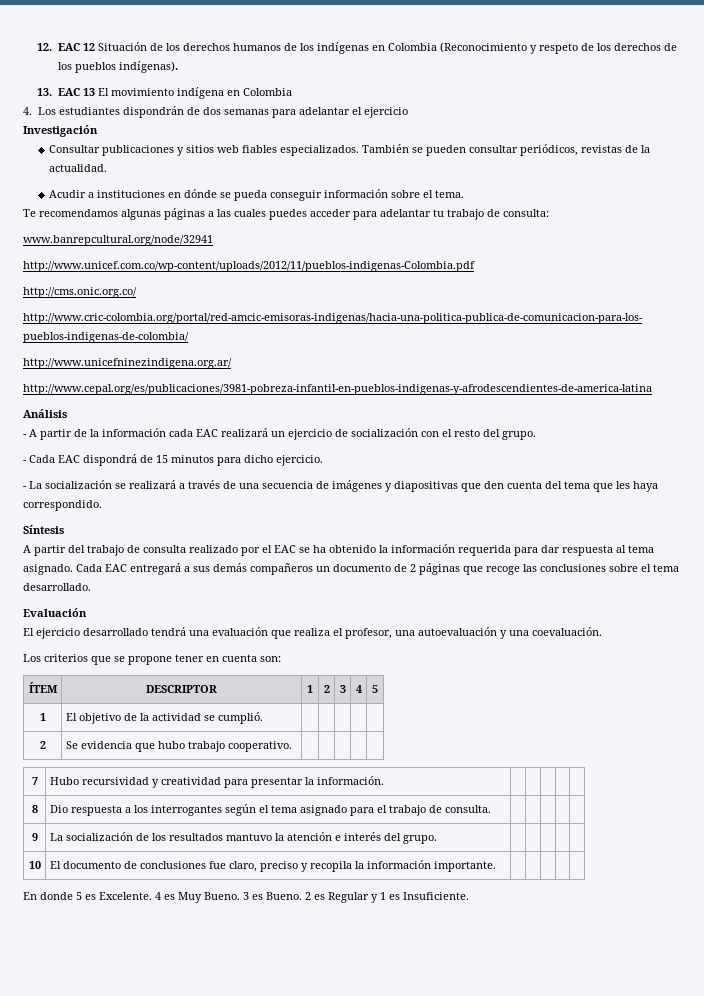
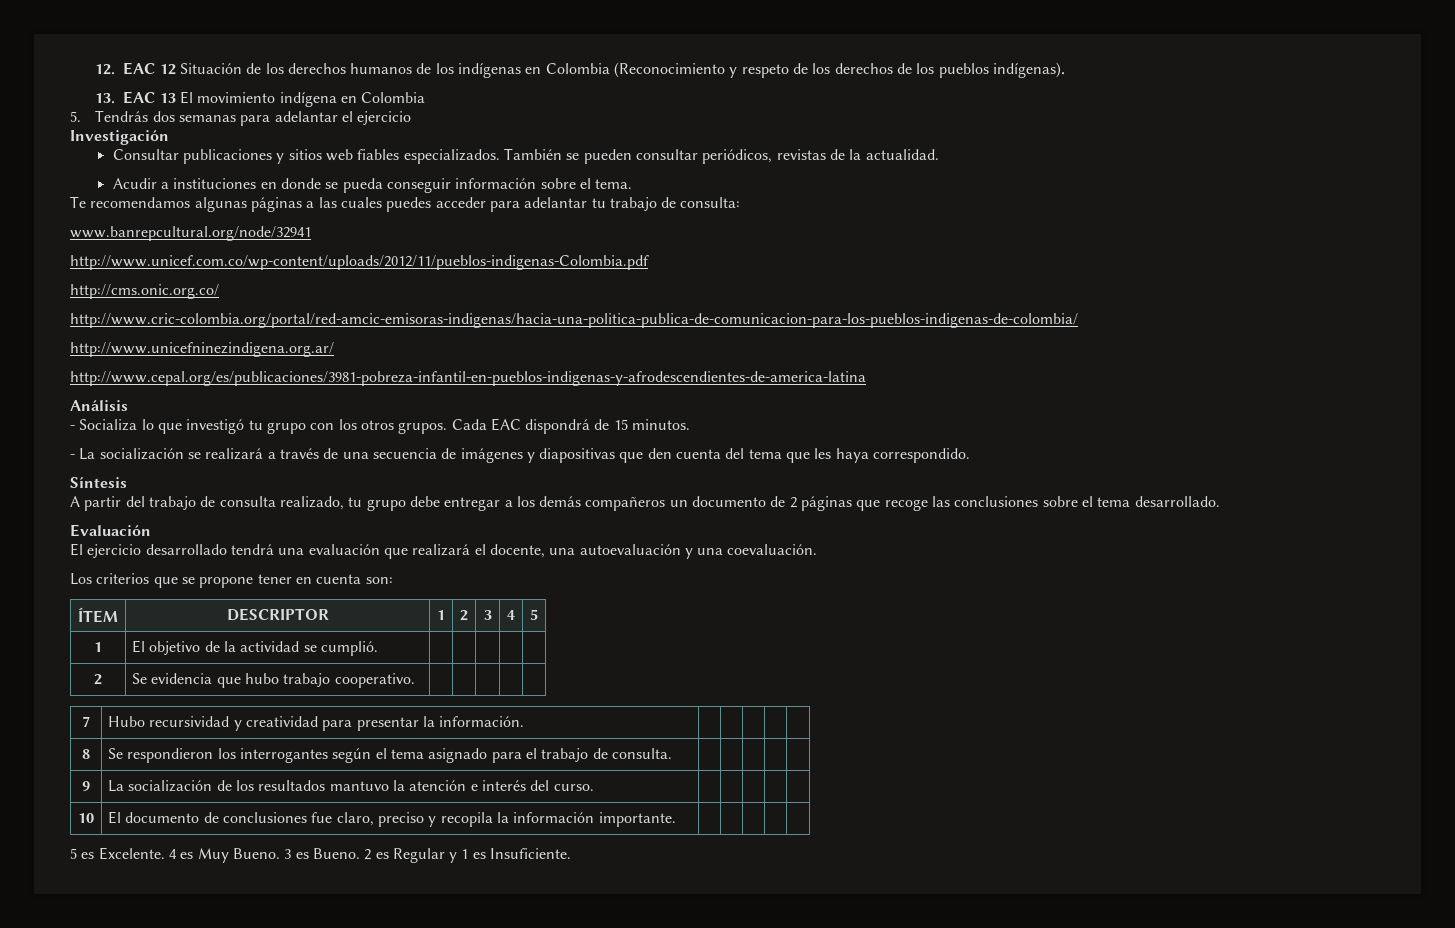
- 4. Los estudiantes dispondrán de dos semanas para adelantar el ejercicio
+ 5. Tendrás dos semanas para adelantar el ejercicio
- Acudir a instituciones en dónde se pueda conseguir información sobre el tema.
+ Acudir a instituciones en donde se pueda conseguir información sobre el tema.
- - A partir de la información cada EAC realizará un ejercicio de socialización con el resto del grupo.
- - Cada EAC dispondrá de 15 minutos para dicho ejercicio.
+ - Socializa lo que investigó tu grupo con los otros grupos. Cada EAC dispondrá de 15 minutos.
- A partir del trabajo de consulta realizado por el EAC se ha obtenido la información requerida para dar respuesta al tema asignado. Cada EAC entregará a sus demás compañeros un documento de 2 páginas que recoge las conclusiones sobre el tema desarrollado.
+ A partir del trabajo de consulta realizado, tu grupo debe entregar a los demás compañeros un documento de 2 páginas que recoge las conclusiones sobre el tema desarrollado.
- El ejercicio desarrollado tendrá una evaluación que realiza el profesor, una autoevaluación y una coevaluación.
+ El ejercicio desarrollado tendrá una evaluación que realizará el docente, una autoevaluación y una coevaluación.
- 8 | Dio respuesta a los interrogantes según el tema asignado para el trabajo de consulta. | | | | |
+ 8 | Se respondieron los interrogantes según el tema asignado para el trabajo de consulta. | | | | |
- 9 | La socialización de los resultados mantuvo la atención e interés del grupo. | | | | |
+ 9 | La socialización de los resultados mantuvo la atención e interés del curso. | | | | |
- En donde 5 es Excelente.
+ 5 es Excelente.

